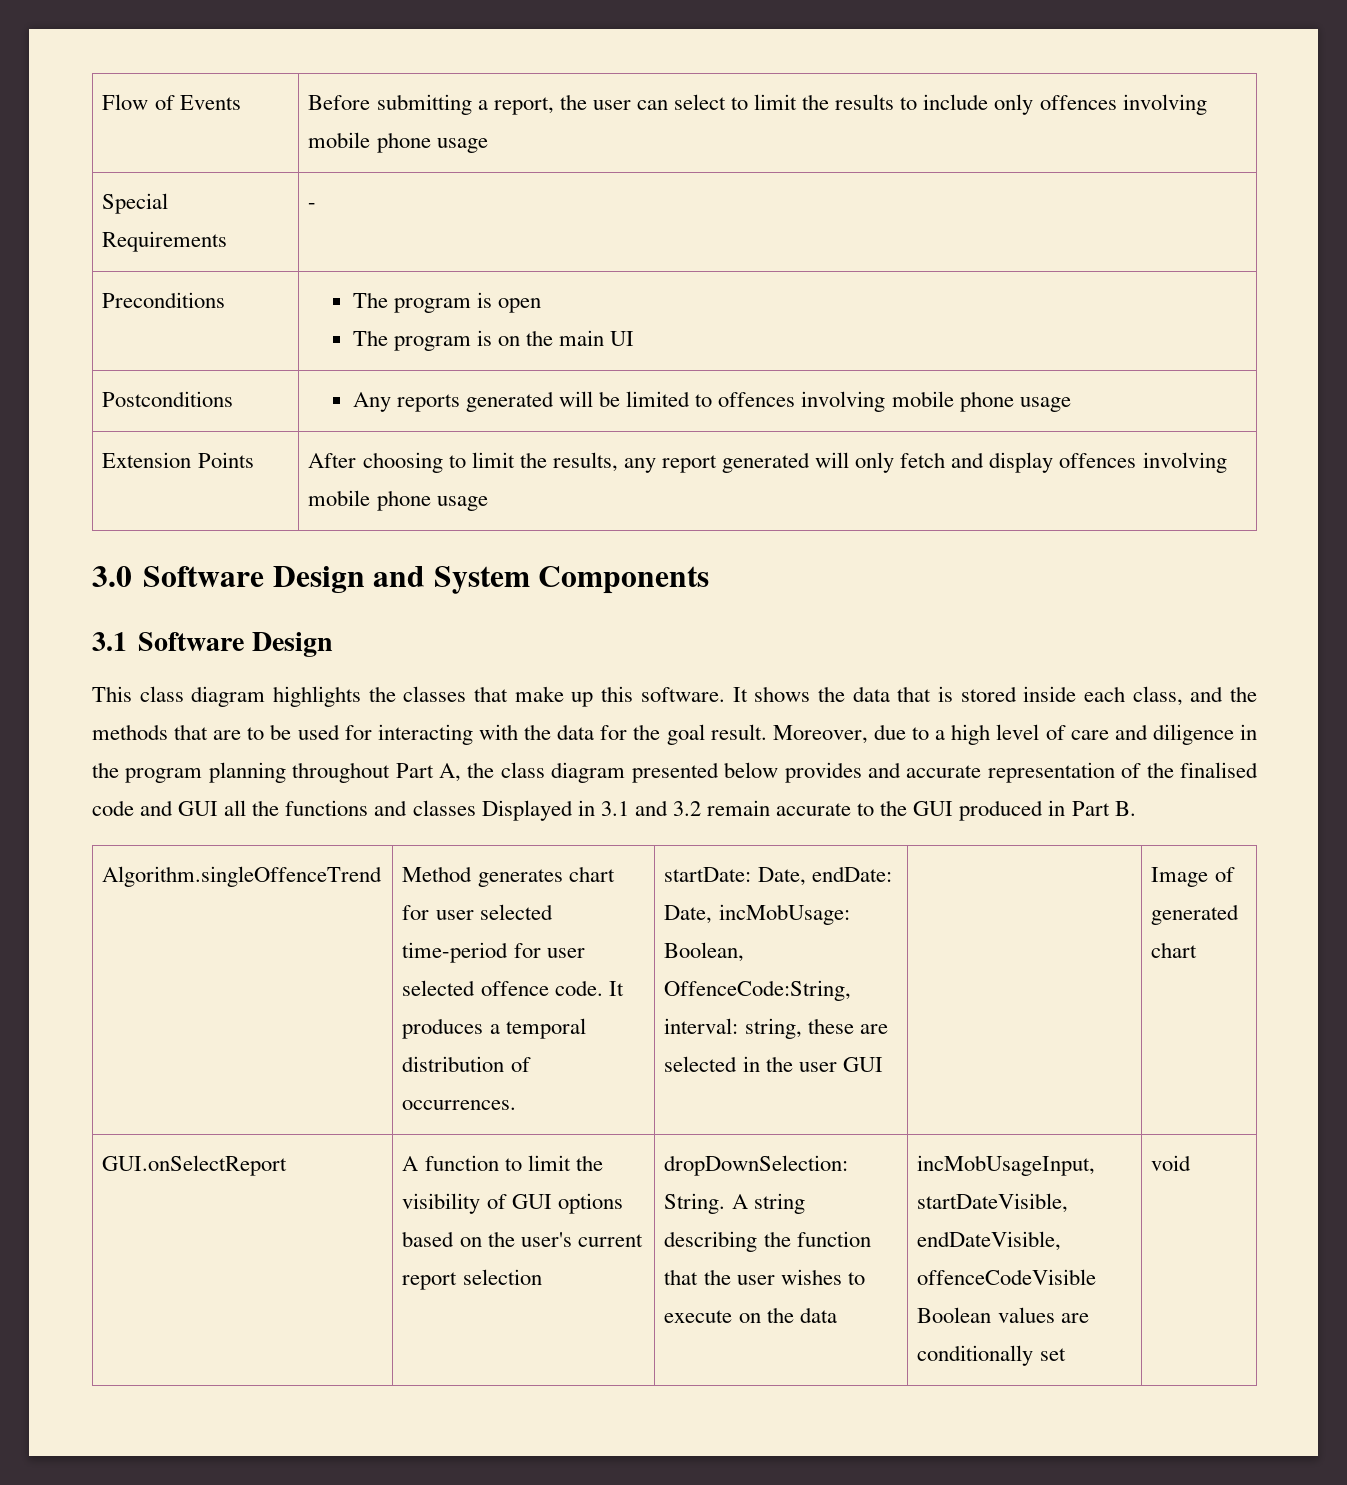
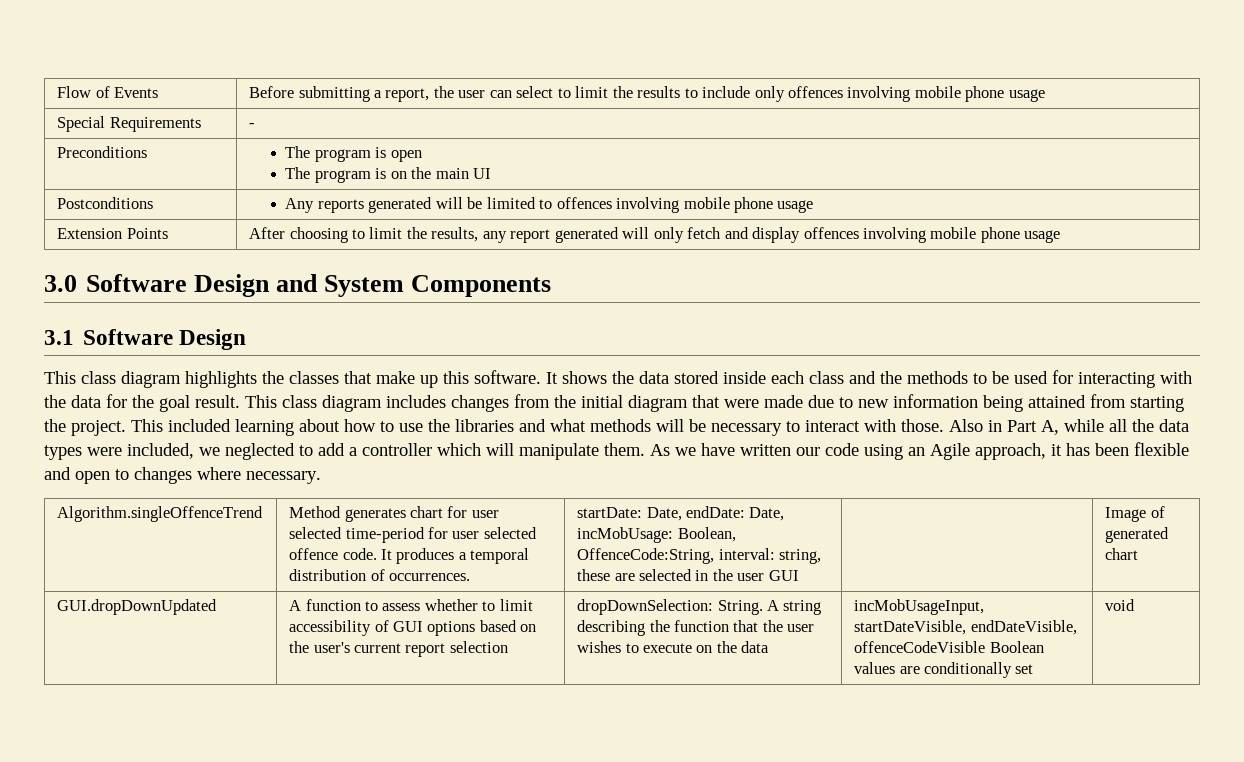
- It shows the data that is stored inside each class, and the methods that are to be used for interacting with the data for the goal result.
+ It shows the data stored inside each class and the methods to be used for interacting with the data for the goal result.
- Moreover, due to a high level of care and diligence in the program planning throughout Part A, the class diagram presented below provides and accurate representation of the finalised code and GUI all the functions and classes Displayed in 3.1 and 3.2 remain accurate to the GUI produced in Part B.
+ This class diagram includes changes from the initial diagram that were made due to new information being attained from starting the project. This included learning about how to use the libraries and what methods will be necessary to interact with those. Also in Part A, while all the data types were included, we neglected to add a controller which will manipulate them. As we have written our code using an Agile approach, it has been flexible and open to changes where necessary.
- GUI.onSelectReport
+ GUI.dropDownUpdated
- A function to limit the visibility of GUI options based on the user's current report selection
+ A function to assess whether to limit accessibility of GUI options based on the user's current report selection

